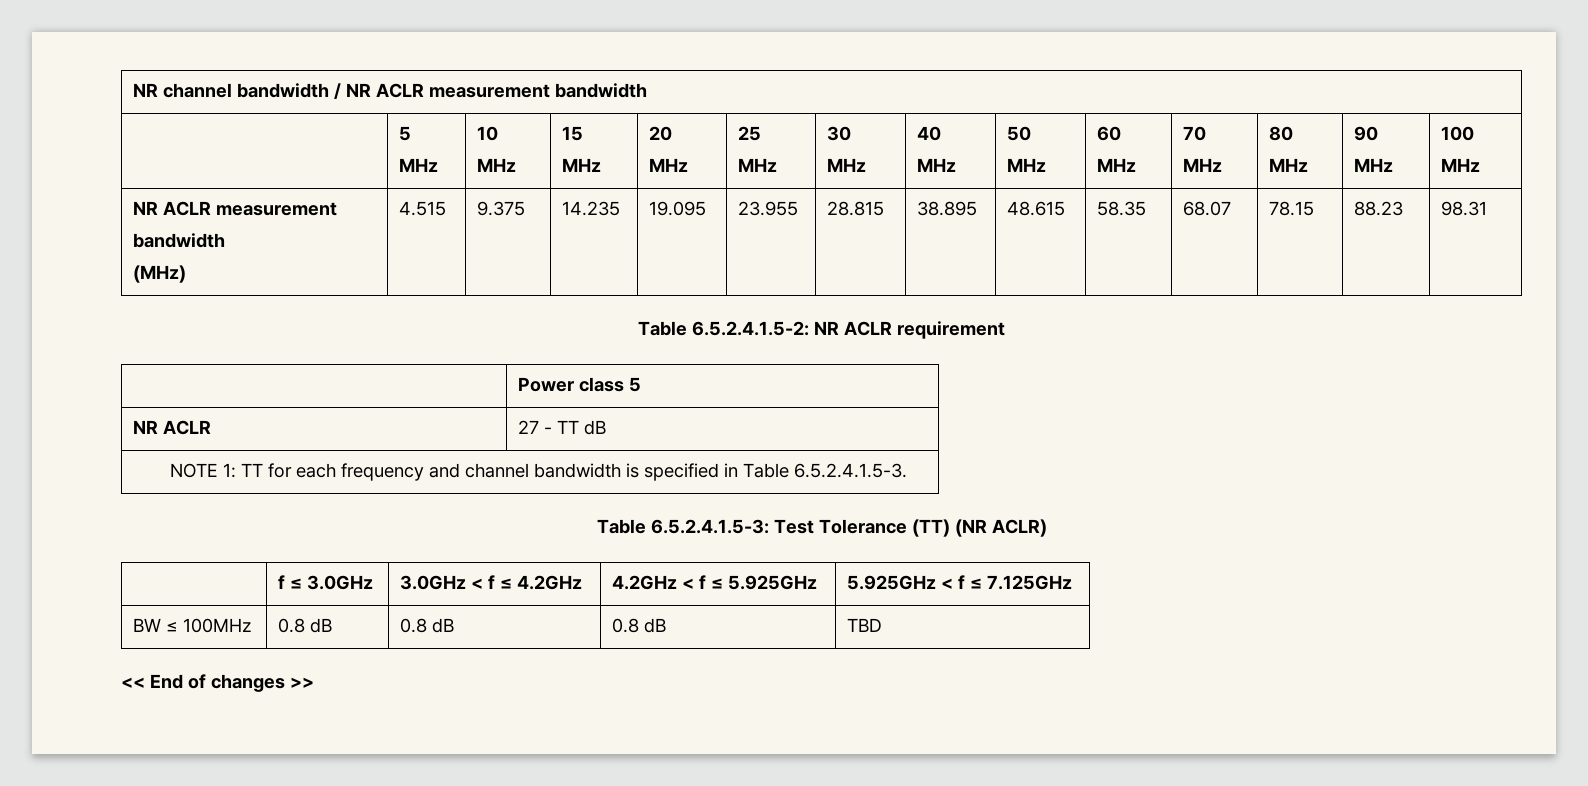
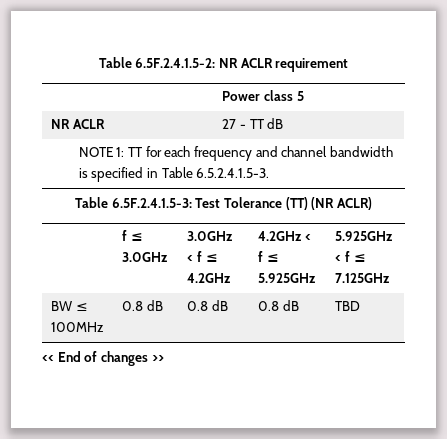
- NR channel bandwidth / NR ACLR measurement bandwidth
- | 5 MHz | 10 MHz | 15 MHz | 20 MHz | 25 MHz | 30 MHz | 40 MHz | 50 MHz | 60 MHz | 70 MHz | 80 MHz | 90 MHz | 100 MHz
- NR ACLR measurement bandwidth
- (MHz) | 4.515 | 9.375 | 14.235 | 19.095 | 23.955 | 28.815 | 38.895 | 48.615 | 58.35 | 68.07 | 78.15 | 88.23 | 98.31
- Table 6.5.2.4.1.5-2: NR ACLR requirement
+ Table 6.5F.2.4.1.5-2: NR ACLR requirement
- Table 6.5.2.4.1.5-3: Test Tolerance (TT) (NR ACLR)
+ Table 6.5F.2.4.1.5-3: Test Tolerance (TT) (NR ACLR)

